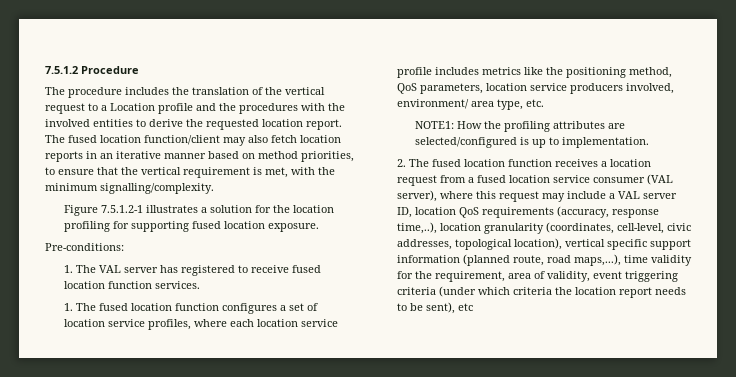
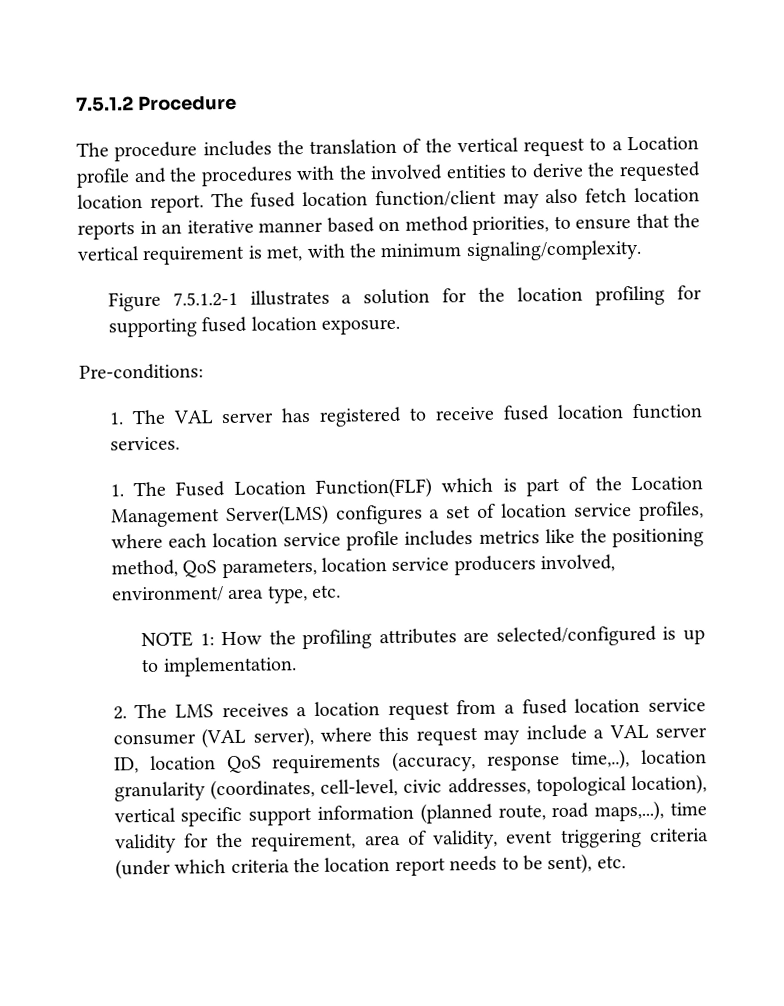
- The fused location function/client may also fetch location reports in an iterative manner based on method priorities, to ensure that the vertical requirement is met, with the minimum signalling/complexity.
+ The fused location function/client may also fetch location reports in an iterative manner based on method priorities, to ensure that the vertical requirement is met, with the minimum signaling/complexity.
- 1. The fused location function configures a set of location service profiles, where each location service profile includes metrics like the positioning method, QoS parameters, location service producers involved, environment/ area type, etc.
+ 1. The Fused Location Function(FLF) which is part of the Location Management Server(LMS) configures a set of location service profiles, where each location service profile includes metrics like the positioning method, QoS parameters, location service producers involved, environment/ area type, etc.
- NOTE1: How the profiling attributes are selected/configured is up to implementation.
+ NOTE 1: How the profiling attributes are selected/configured is up to implementation.
- 2. The fused location function receives a location request from a fused location service consumer (VAL server), where this request may include a VAL server ID, location QoS requirements (accuracy, response time,..), location granularity (coordinates, cell-level, civic addresses, topological location), vertical specific support information (planned route, road maps,...), time validity for the requirement, area of validity, event triggering criteria (under which criteria the location report needs to be sent), etc
+ 2. The LMS receives a location request from a fused location service consumer (VAL server), where this request may include a VAL server ID, location QoS requirements (accuracy, response time,..), location granularity (coordinates, cell-level, civic addresses, topological location), vertical specific support information (planned route, road maps,...), time validity for the requirement, area of validity, event triggering criteria (under which criteria the location report needs to be sent), etc.

